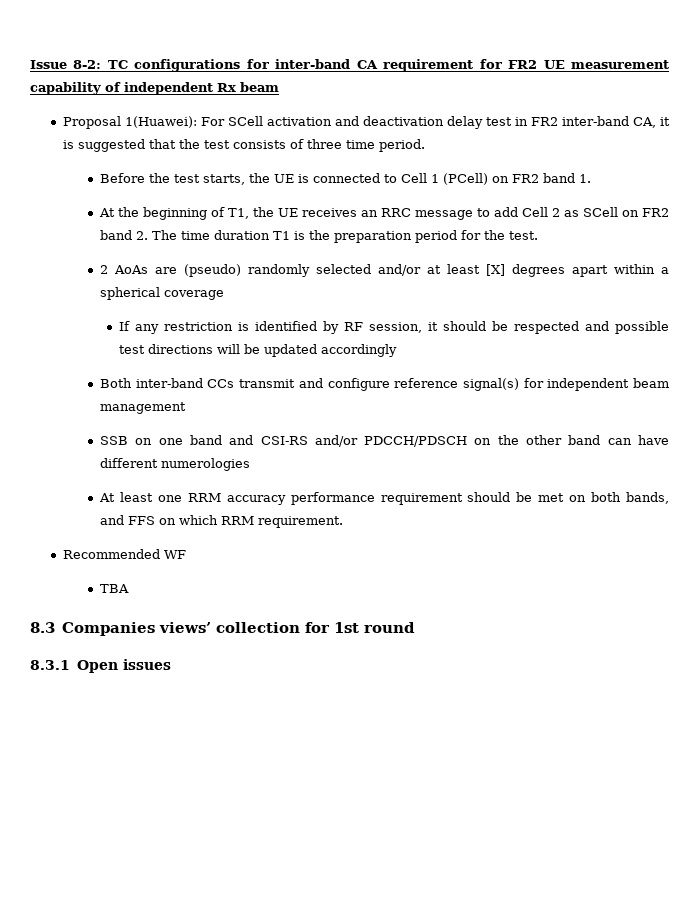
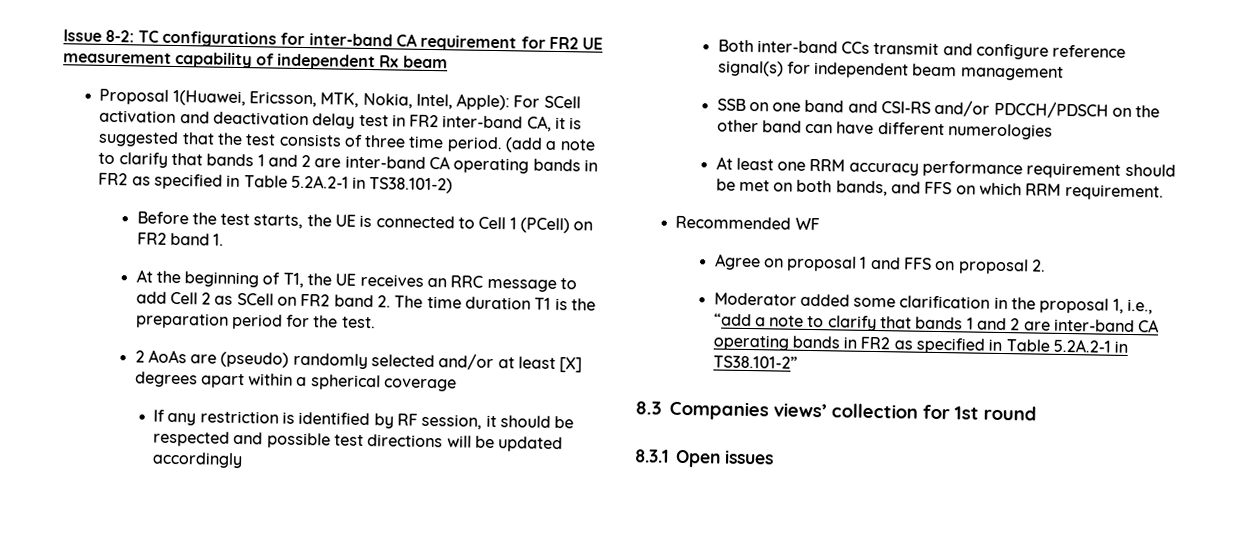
- Proposal 1(Huawei): For SCell activation and deactivation delay test in FR2 inter-band CA, it is suggested that the test consists of three time period.
+ Proposal 1(Huawei, Ericsson, MTK, Nokia, Intel, Apple): For SCell activation and deactivation delay test in FR2 inter-band CA, it is suggested that the test consists of three time period. (add a note to clarify that bands 1 and 2 are inter-band CA operating bands in FR2 as specified in Table 5.2A.2-1 in TS38.101-2)
- TBA
+ Agree on proposal 1 and FFS on proposal 2.
+ Moderator added some clarification in the proposal 1, i.e., “add a note to clarify that bands 1 and 2 are inter-band CA operating bands in FR2 as specified in Table 5.2A.2-1 in TS38.101-2”

